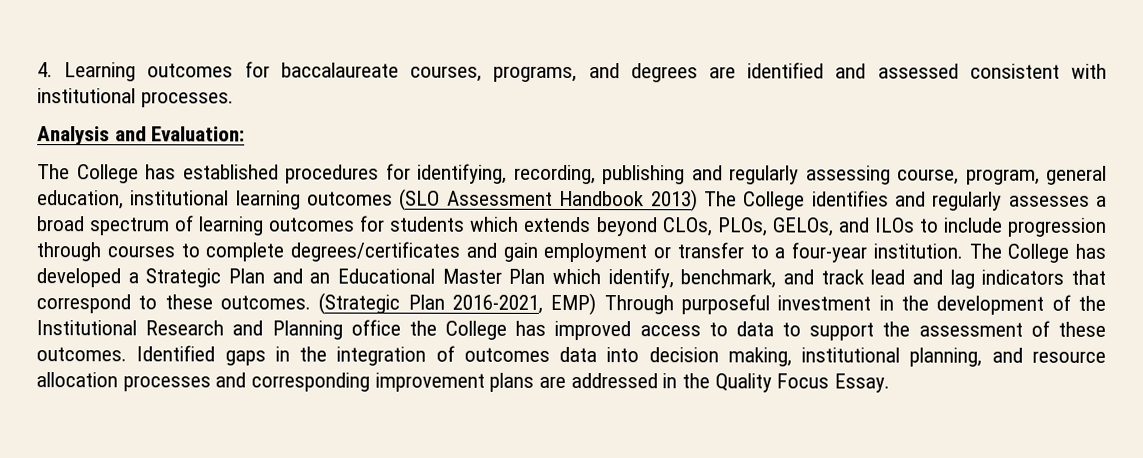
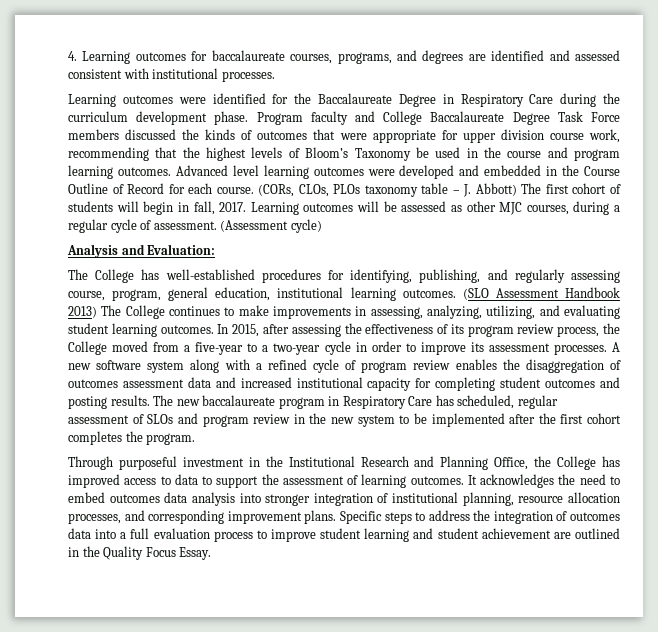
+ Learning outcomes were identified for the Baccalaureate Degree in Respiratory Care during the curriculum development phase. Program faculty and College Baccalaureate Degree Task Force members discussed the kinds of outcomes that were appropriate for upper division course work, recommending that the highest levels of Bloom’s Taxonomy be used in the course and program learning outcomes. Advanced level learning outcomes were developed and embedded in the Course Outline of Record for each course. (CORs, CLOs, PLOs taxonomy table – J. Abbott) The first cohort of students will begin in fall, 2017. Learning outcomes will be assessed as other MJC courses, during a regular cycle of assessment. (Assessment cycle)
- The College has established procedures for identifying, recording, publishing and regularly assessing course, program, general education, institutional learning outcomes (SLO Assessment Handbook 2013) The College identifies and regularly assesses a broad spectrum of learning outcomes for students which extends beyond CLOs, PLOs, GELOs, and ILOs to include progression through courses to complete degrees/certificates and gain employment or transfer to a four-year institution. The College has developed a Strategic Plan and an Educational Master Plan which identify, benchmark, and track lead and lag indicators that correspond to these outcomes. (Strategic Plan 2016-2021, EMP) Through purposeful investment in the development of the Institutional Research and Planning office the College has improved access to data to support the assessment of these outcomes. Identified gaps in the integration of outcomes data into decision making, institutional planning, and resource allocation processes and corresponding improvement plans are addressed in the Quality Focus Essay.
+ The College has well-established procedures for identifying, publishing, and regularly assessing course, program, general education, institutional learning outcomes. (SLO Assessment Handbook 2013) The College continues to make improvements in assessing, analyzing, utilizing, and evaluating student learning outcomes. In 2015, after assessing the effectiveness of its program review process, the College moved from a five-year to a two-year cycle in order to improve its assessment processes. A new software system along with a refined cycle of program review enables the disaggregation of outcomes assessment data and increased institutional capacity for completing student outcomes and posting results. The new baccalaureate program in Respiratory Care has scheduled, regular assessment of SLOs and program review in the new system to be implemented after the first cohort completes the program.
+ Through purposeful investment in the Institutional Research and Planning Office, the College has improved access to data to support the assessment of learning outcomes. It acknowledges the need to embed outcomes data analysis into stronger integration of institutional planning, resource allocation processes, and corresponding improvement plans. Specific steps to address the integration of outcomes data into a full evaluation process to improve student learning and student achievement are outlined in the Quality Focus Essay.

